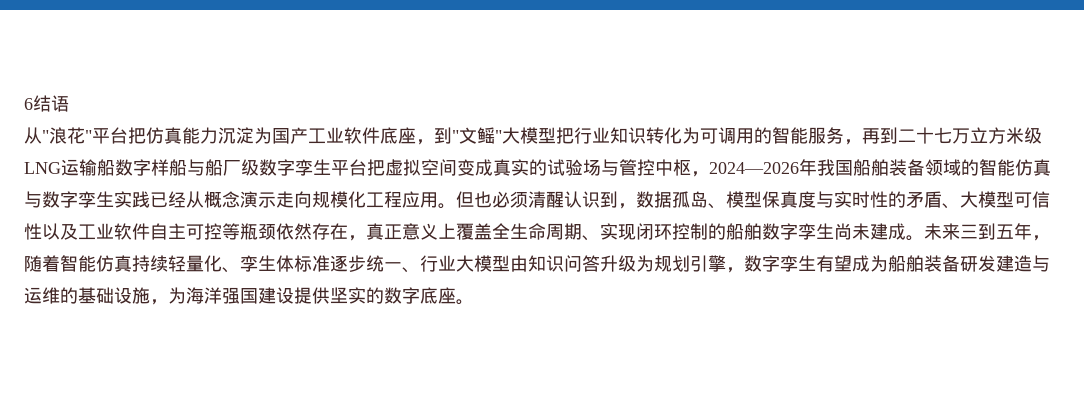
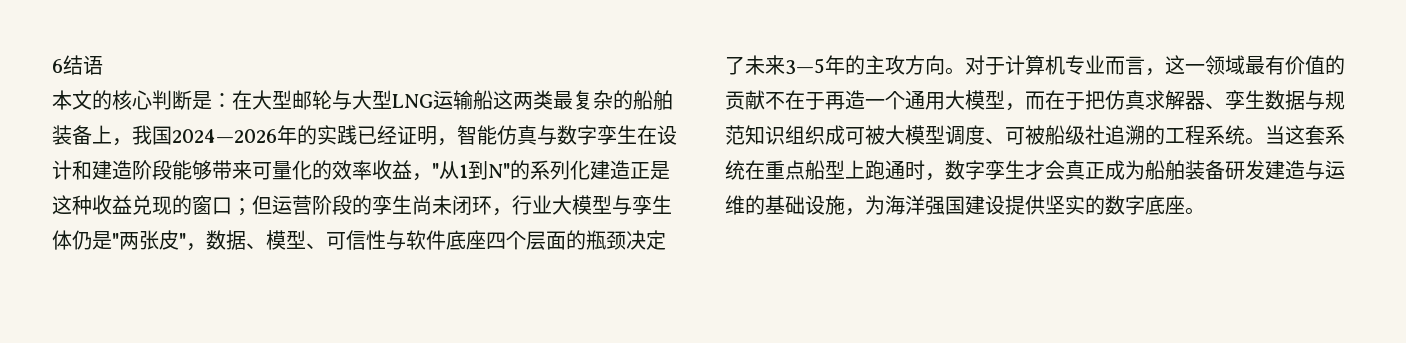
- 从"浪花"平台把仿真能力沉淀为国产工业软件底座，到"文鳐"大模型把行业知识转化为可调用的智能服务，再到二十七万立方米级LNG运输船数字样船与船厂级数字孪生平台把虚拟空间变成真实的试验场与管控中枢，2024—2026年我国船舶装备领域的智能仿真与数字孪生实践已经从概念演示走向规模化工程应用。但也必须清醒认识到，数据孤岛、模型保真度与实时性的矛盾、大模型可信性以及工业软件自主可控等瓶颈依然存在，真正意义上覆盖全生命周期、实现闭环控制的船舶数字孪生尚未建成。未来三到五年，随着智能仿真持续轻量化、孪生体标准逐步统一、行业大模型由知识问答升级为规划引擎，数字孪生有望成为船舶装备研发建造与运维的基础设施，为海洋强国建设提供坚实的数字底座。
+ 本文的核心判断是：在大型邮轮与大型LNG运输船这两类最复杂的船舶装备上，我国2024—2026年的实践已经证明，智能仿真与数字孪生在设计和建造阶段能够带来可量化的效率收益，"从1到N"的系列化建造正是这种收益兑现的窗口；但运营阶段的孪生尚未闭环，行业大模型与孪生体仍是"两张皮"，数据、模型、可信性与软件底座四个层面的瓶颈决定了未来3—5年的主攻方向。对于计算机专业而言，这一领域最有价值的贡献不在于再造一个通用大模型，而在于把仿真求解器、孪生数据与规范知识组织成可被大模型调度、可被船级社追溯的工程系统。当这套系统在重点船型上跑通时，数字孪生才会真正成为船舶装备研发建造与运维的基础设施，为海洋强国建设提供坚实的数字底座。

